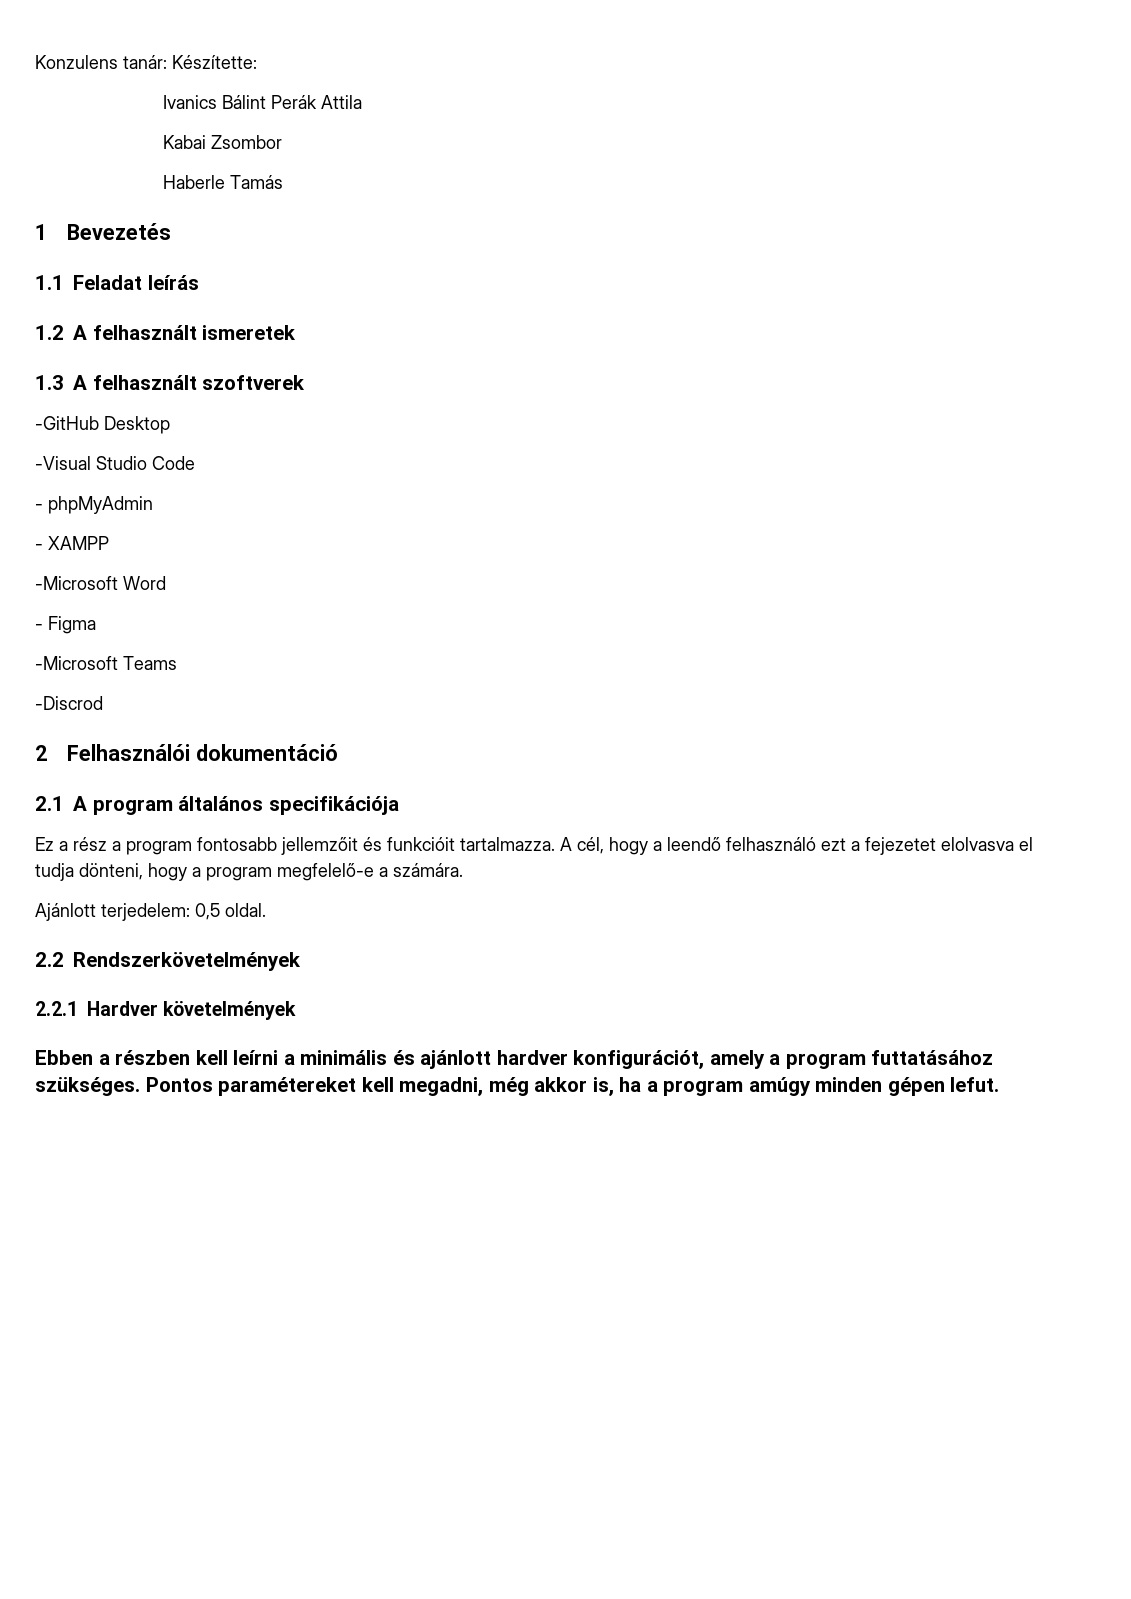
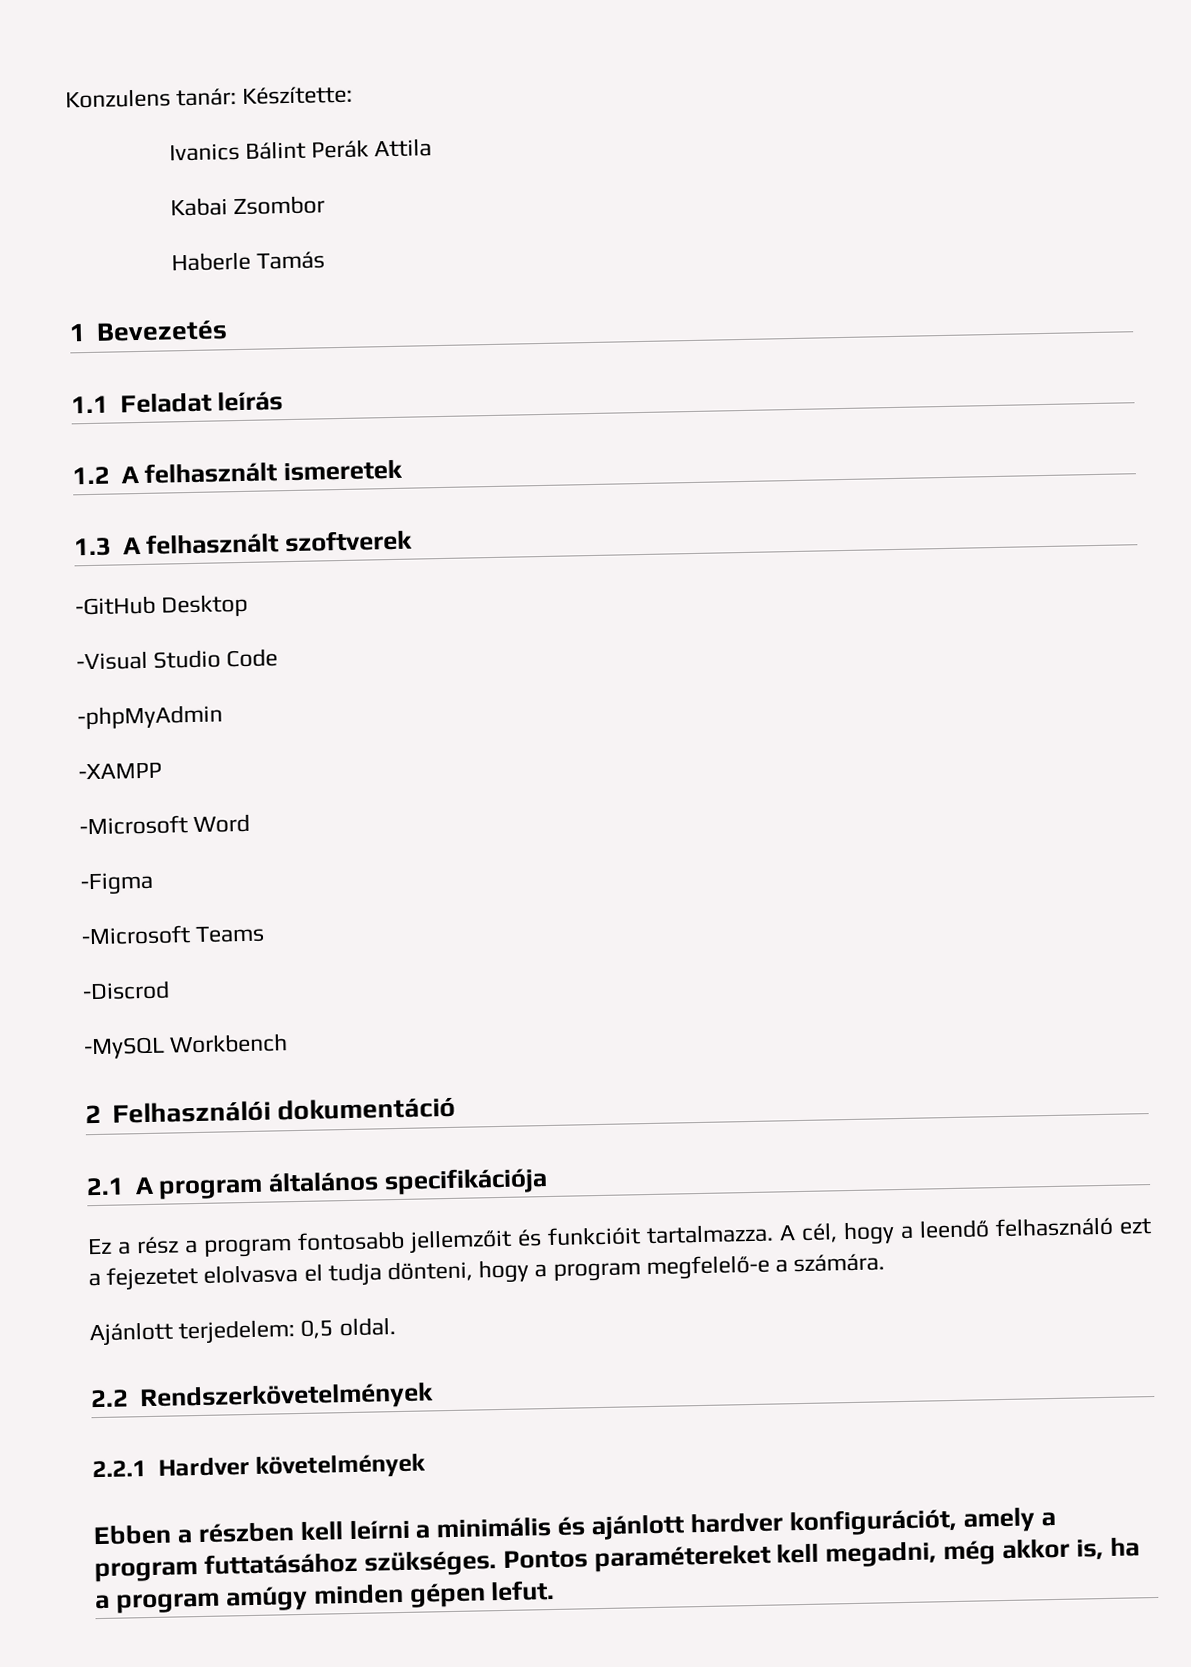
- - phpMyAdmin
- - XAMPP
+ -phpMyAdmin
+ -XAMPP
- - Figma
+ -Figma
+ -MySQL Workbench

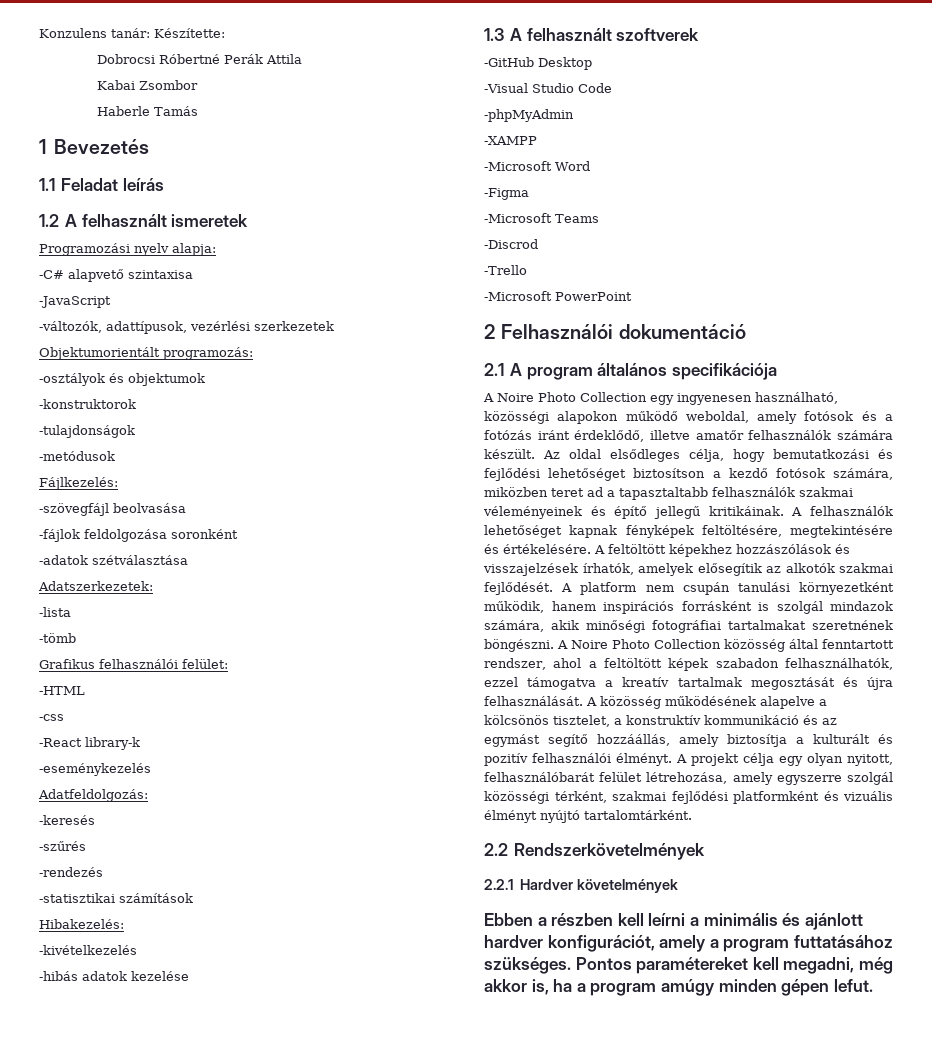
- Ivanics Bálint Perák Attila
+ Dobrocsi Róbertné Perák Attila
+ Programozási nyelv alapja:
+ -C# alapvető szintaxisa
+ -JavaScript
+ -változók, adattípusok, vezérlési szerkezetek
+ Objektumorientált programozás:
+ -osztályok és objektumok
+ -konstruktorok
+ -tulajdonságok
+ -metódusok
+ Fájlkezelés:
+ -szövegfájl beolvasása
+ -fájlok feldolgozása soronként
+ -adatok szétválasztása
+ Adatszerkezetek:
+ -lista
+ -tömb
+ Grafikus felhasználói felület:
+ -HTML
+ -css
+ -React library-k
+ -eseménykezelés
+ Adatfeldolgozás:
+ -keresés
+ -szűrés
+ -rendezés
+ -statisztikai számítások
+ Hibakezelés:
+ -kivételkezelés
+ -hibás adatok kezelése
- -MySQL Workbench
+ -Trello
+ -Microsoft PowerPoint
- Ez a rész a program fontosabb jellemzőit és funkcióit tartalmazza. A cél, hogy a leendő felhasználó ezt a fejezetet elolvasva el tudja dönteni, hogy a program megfelelő-e a számára.
- Ajánlott terjedelem: 0,5 oldal.
+ A Noire Photo Collection egy ingyenesen használható, közösségi alapokon működő weboldal, amely fotósok és a fotózás iránt érdeklődő, illetve amatőr felhasználók számára készült. Az oldal elsődleges célja, hogy bemutatkozási és fejlődési lehetőséget biztosítson a kezdő fotósok számára, miközben teret ad a tapasztaltabb felhasználók szakmai véleményeinek és építő jellegű kritikáinak. A felhasználók lehetőséget kapnak fényképek feltöltésére, megtekintésére és értékelésére. A feltöltött képekhez hozzászólások és visszajelzések írhatók, amelyek elősegítik az alkotók szakmai fejlődését. A platform nem csupán tanulási környezetként működik, hanem inspirációs forrásként is szolgál mindazok számára, akik minőségi fotográfiai tartalmakat szeretnének böngészni. A Noire Photo Collection közösség által fenntartott rendszer, ahol a feltöltött képek szabadon felhasználhatók, ezzel támogatva a kreatív tartalmak megosztását és újra felhasználását. A közösség működésének alapelve a kölcsönös tisztelet, a konstruktív kommunikáció és az egymást segítő hozzáállás, amely biztosítja a kulturált és pozitív felhasználói élményt. A projekt célja egy olyan nyitott, felhasználóbarát felület létrehozása, amely egyszerre szolgál közösségi térként, szakmai fejlődési platformként és vizuális élményt nyújtó tartalomtárként.

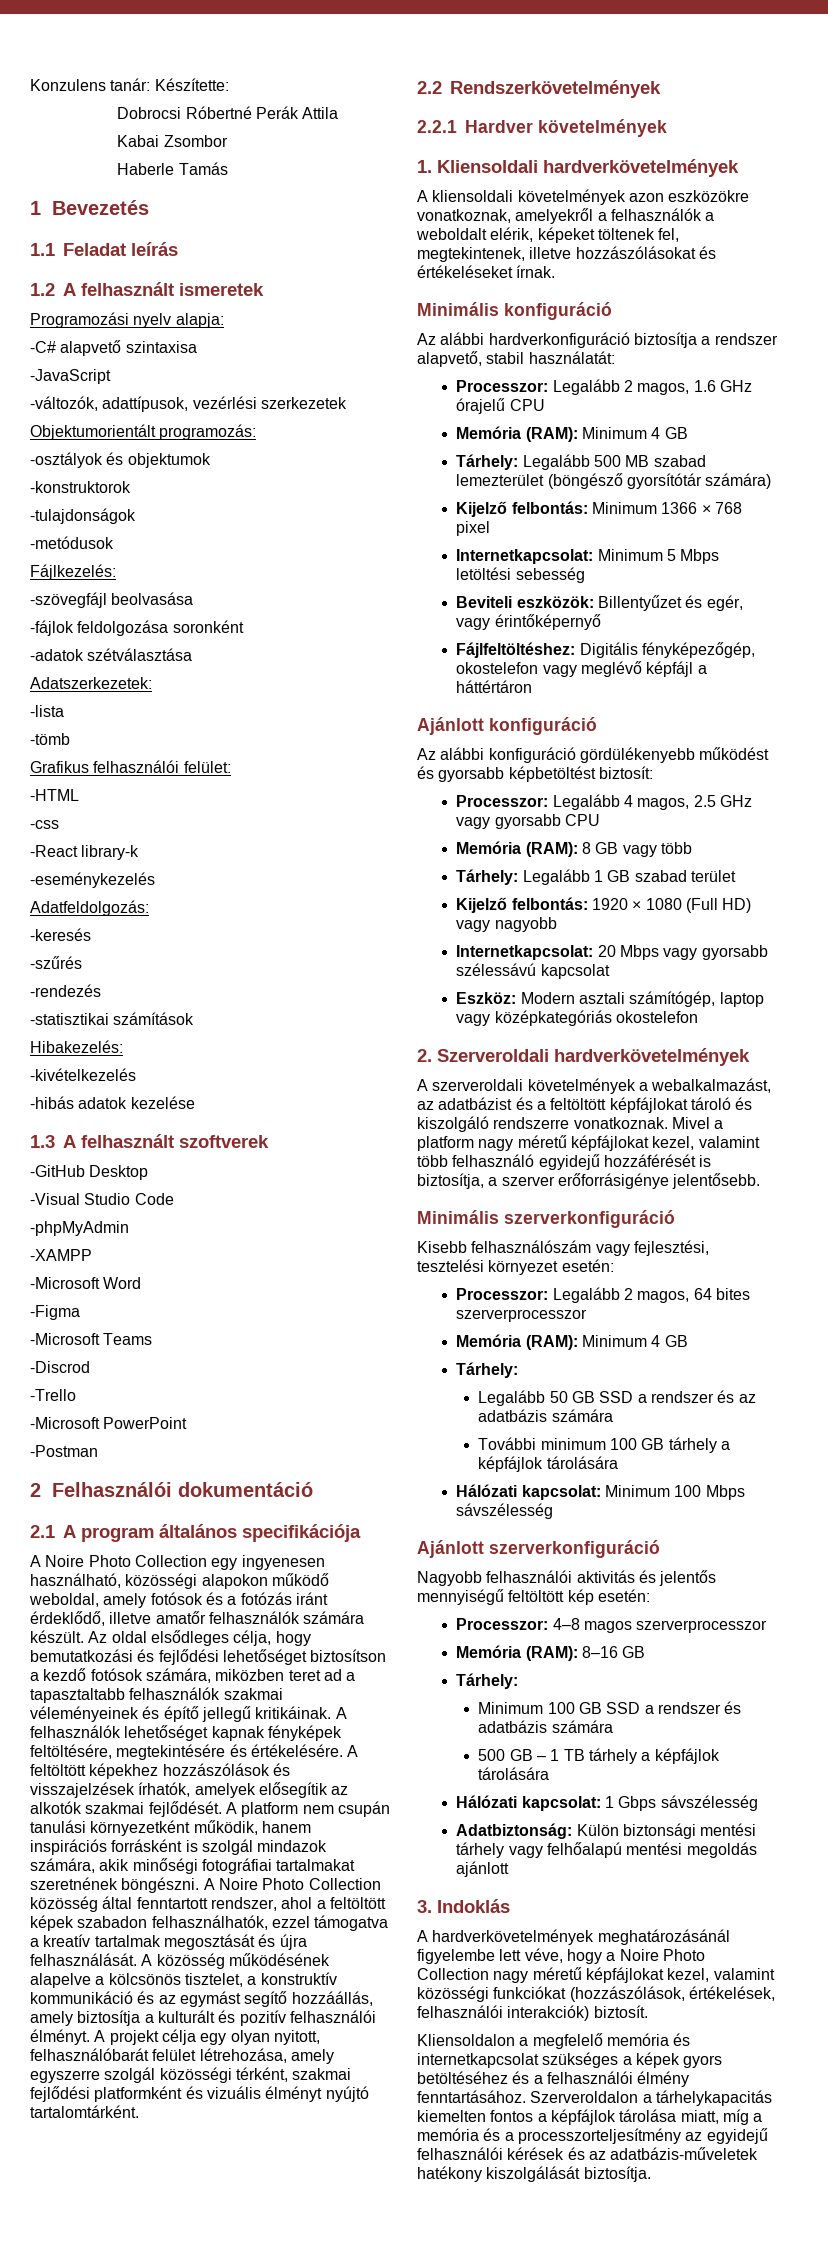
+ -Postman
- Ebben a részben kell leírni a minimális és ajánlott hardver konfigurációt, amely a program futtatásához szükséges. Pontos paramétereket kell megadni, még akkor is, ha a program amúgy minden gépen lefut.
+ 1. Kliensoldali hardverkövetelmények
+ A kliensoldali követelmények azon eszközökre vonatkoznak, amelyekről a felhasználók a weboldalt elérik, képeket töltenek fel, megtekintenek, illetve hozzászólásokat és értékeléseket írnak.
+ Minimális konfiguráció
+ Az alábbi hardverkonfiguráció biztosítja a rendszer alapvető, stabil használatát:
+ Processzor: Legalább 2 magos, 1.6 GHz órajelű CPU
+ Memória (RAM): Minimum 4 GB
+ Tárhely: Legalább 500 MB szabad lemezterület (böngésző gyorsítótár számára)
+ Kijelző felbontás: Minimum 1366 × 768 pixel
+ Internetkapcsolat: Minimum 5 Mbps letöltési sebesség
+ Beviteli eszközök: Billentyűzet és egér, vagy érintőképernyő
+ Fájlfeltöltéshez: Digitális fényképezőgép, okostelefon vagy meglévő képfájl a háttértáron
+ Ajánlott konfiguráció
+ Az alábbi konfiguráció gördülékenyebb működést és gyorsabb képbetöltést biztosít:
+ Processzor: Legalább 4 magos, 2.5 GHz vagy gyorsabb CPU
+ Memória (RAM): 8 GB vagy több
+ Tárhely: Legalább 1 GB szabad terület
+ Kijelző felbontás: 1920 × 1080 (Full HD) vagy nagyobb
+ Internetkapcsolat: 20 Mbps vagy gyorsabb szélessávú kapcsolat
+ Eszköz: Modern asztali számítógép, laptop vagy középkategóriás okostelefon
+ 2. Szerveroldali hardverkövetelmények
+ A szerveroldali követelmények a webalkalmazást, az adatbázist és a feltöltött képfájlokat tároló és kiszolgáló rendszerre vonatkoznak. Mivel a platform nagy méretű képfájlokat kezel, valamint több felhasználó egyidejű hozzáférését is biztosítja, a szerver erőforrásigénye jelentősebb.
+ Minimális szerverkonfiguráció
+ Kisebb felhasználószám vagy fejlesztési, tesztelési környezet esetén:
+ Processzor: Legalább 2 magos, 64 bites szerverprocesszor
+ Memória (RAM): Minimum 4 GB
+ Tárhely:
+ Legalább 50 GB SSD a rendszer és az adatbázis számára
+ További minimum 100 GB tárhely a képfájlok tárolására
+ Hálózati kapcsolat: Minimum 100 Mbps sávszélesség
+ Ajánlott szerverkonfiguráció
+ Nagyobb felhasználói aktivitás és jelentős mennyiségű feltöltött kép esetén:
+ Processzor: 4–8 magos szerverprocesszor
+ Memória (RAM): 8–16 GB
+ Tárhely:
+ Minimum 100 GB SSD a rendszer és adatbázis számára
+ 500 GB – 1 TB tárhely a képfájlok tárolására
+ Hálózati kapcsolat: 1 Gbps sávszélesség
+ Adatbiztonság: Külön biztonsági mentési tárhely vagy felhőalapú mentési megoldás ajánlott
+ 3. Indoklás
+ A hardverkövetelmények meghatározásánál figyelembe lett véve, hogy a Noire Photo Collection nagy méretű képfájlokat kezel, valamint közösségi funkciókat (hozzászólások, értékelések, felhasználói interakciók) biztosít.
+ Kliensoldalon a megfelelő memória és internetkapcsolat szükséges a képek gyors betöltéséhez és a felhasználói élmény fenntartásához. Szerveroldalon a tárhelykapacitás kiemelten fontos a képfájlok tárolása miatt, míg a memória és a processzorteljesítmény az egyidejű felhasználói kérések és az adatbázis-műveletek hatékony kiszolgálását biztosítja.

